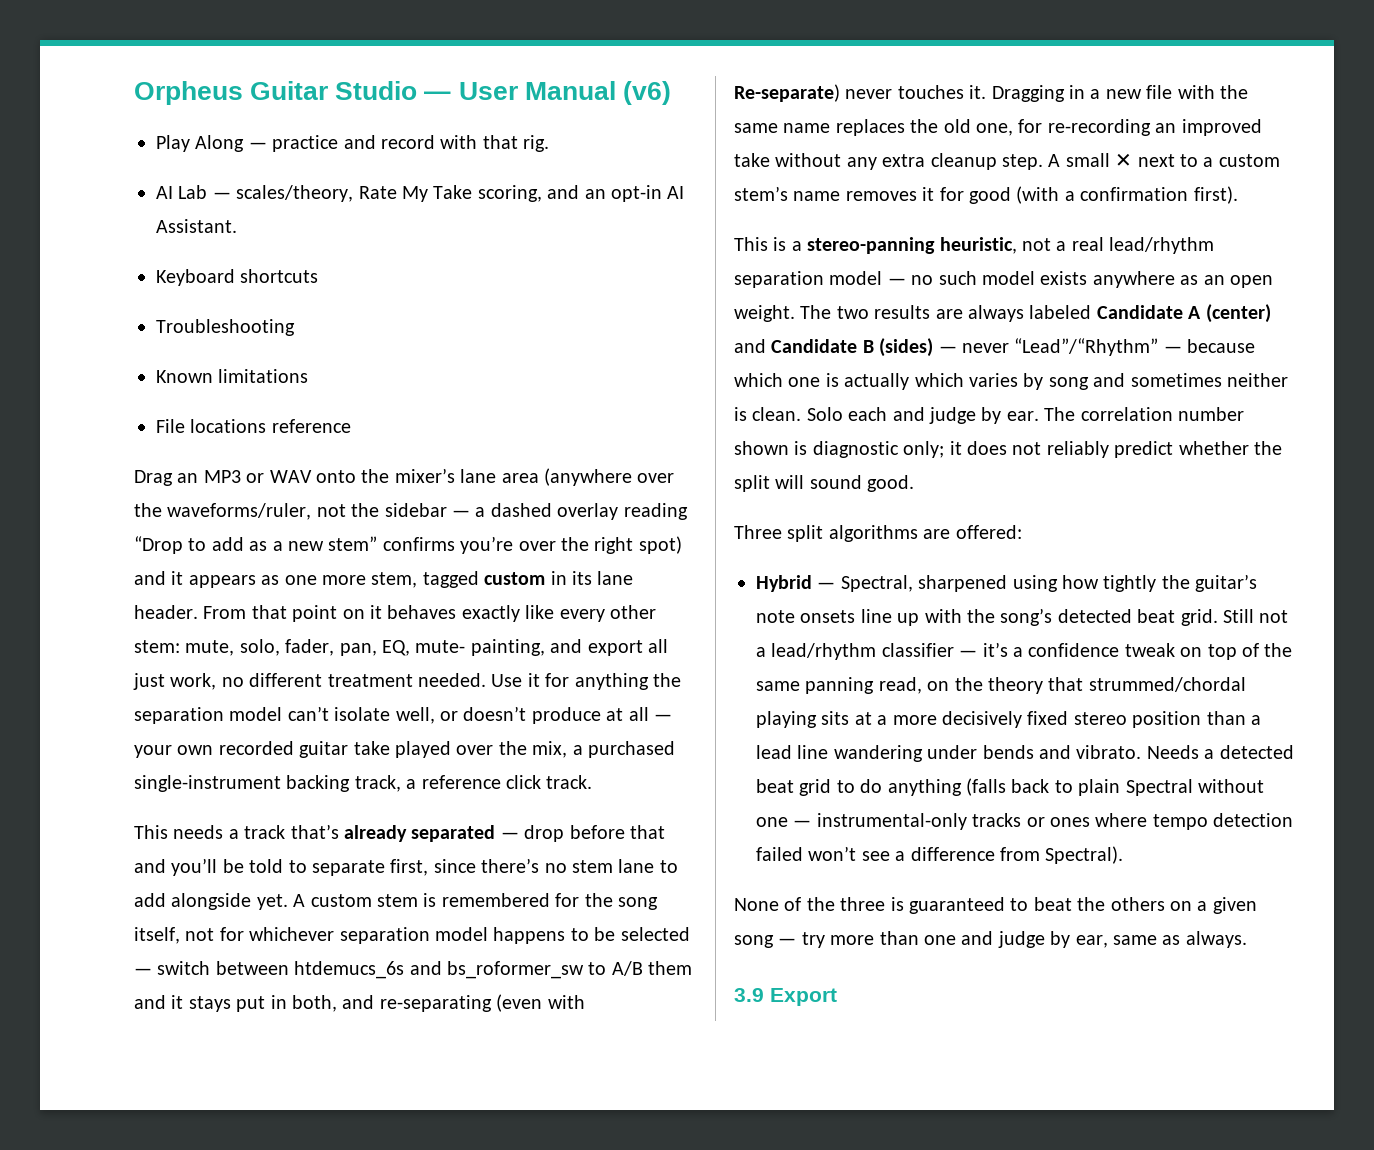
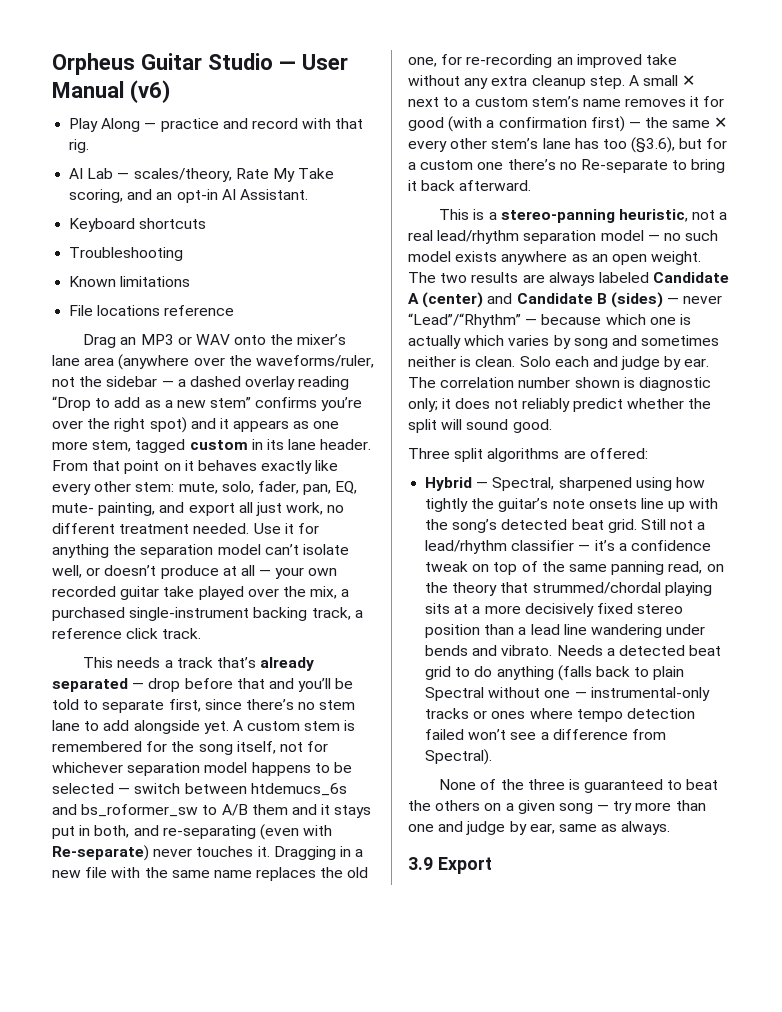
- A small ✕ next to a custom stem’s name removes it for good (with a confirmation first).
+ A small ✕ next to a custom stem’s name removes it for good (with a confirmation first) — the same ✕ every other stem’s lane has too (§3.6), but for a custom one there’s no Re-separate to bring it back afterward.

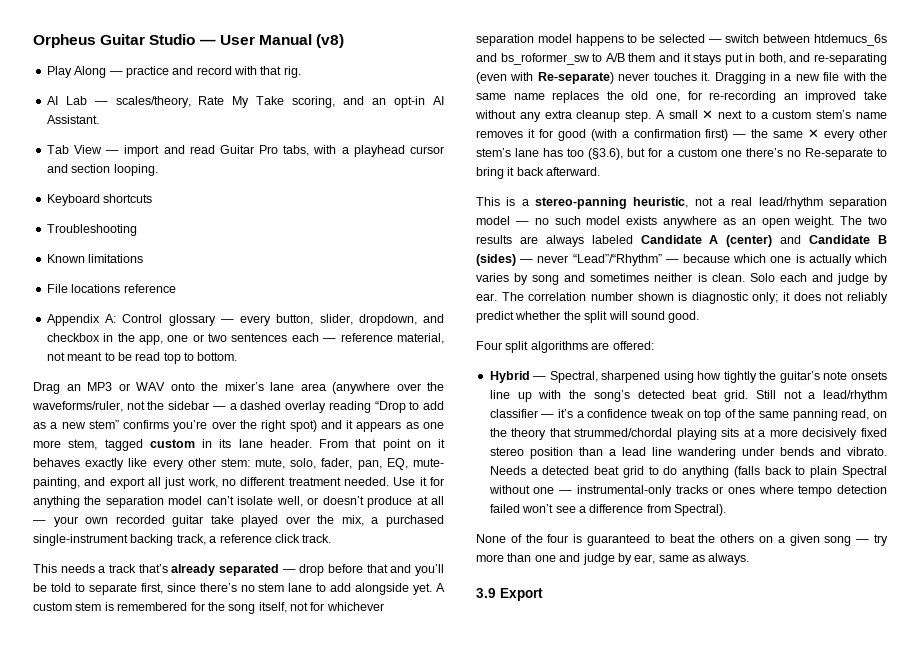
- Orpheus Guitar Studio — User Manual (v6)
+ Orpheus Guitar Studio — User Manual (v8)
+ Tab View — import and read Guitar Pro tabs, with a playhead cursor and section looping.
+ Appendix A: Control glossary — every button, slider, dropdown, and checkbox in the app, one or two sentences each — reference material, not meant to be read top to bottom.
- Three split algorithms are offered:
+ Four split algorithms are offered:
- None of the three is guaranteed to beat the others on a given song — try more than one and judge by ear, same as always.
+ None of the four is guaranteed to beat the others on a given song — try more than one and judge by ear, same as always.

